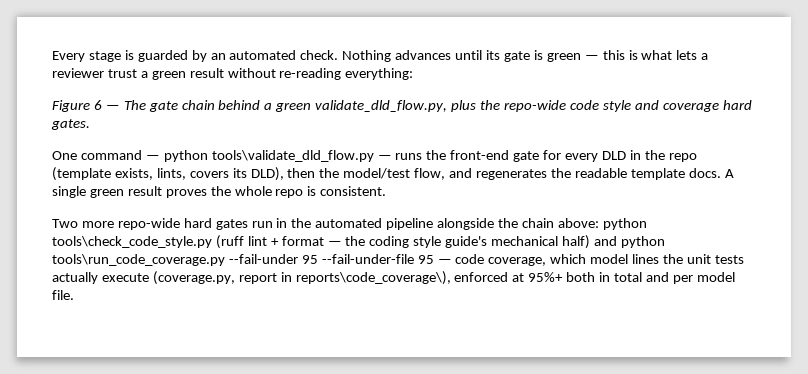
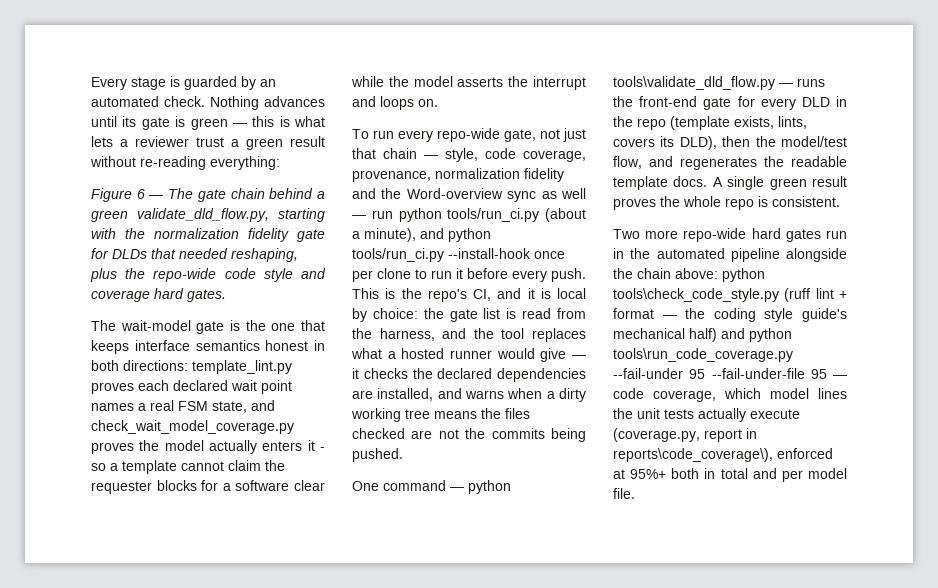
- Figure 6 — The gate chain behind a green validate_dld_flow.py, plus the repo-wide code style and coverage hard gates.
+ Figure 6 — The gate chain behind a green validate_dld_flow.py, starting with the normalization fidelity gate for DLDs that needed reshaping, plus the repo-wide code style and coverage hard gates.
+ The wait-model gate is the one that keeps interface semantics honest in both directions: template_lint.py proves each declared wait point names a real FSM state, and check_wait_model_coverage.py proves the model actually enters it - so a template cannot claim the requester blocks for a software clear while the model asserts the interrupt and loops on.
+ To run every repo-wide gate, not just that chain — style, code coverage, provenance, normalization fidelity and the Word-overview sync as well — run python tools/run_ci.py (about a minute), and python tools/run_ci.py --install-hook once per clone to run it before every push. This is the repo's CI, and it is local by choice: the gate list is read from the harness, and the tool replaces what a hosted runner would give — it checks the declared dependencies are installed, and warns when a dirty working tree means the files checked are not the commits being pushed.

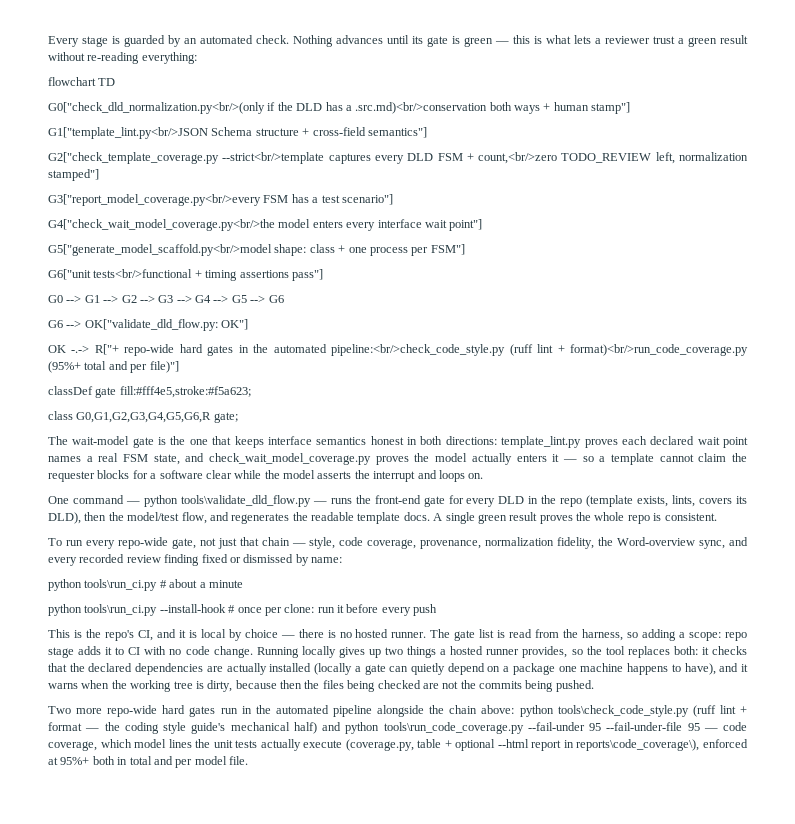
- Figure 6 — The gate chain behind a green validate_dld_flow.py, starting with the normalization fidelity gate for DLDs that needed reshaping, plus the repo-wide code style and coverage hard gates.
+ flowchart TD
+ G0["check_dld_normalization.py<br/>(only if the DLD has a .src.md)<br/>conservation both ways + human stamp"]
+ G1["template_lint.py<br/>JSON Schema structure + cross-field semantics"]
+ G2["check_template_coverage.py --strict<br/>template captures every DLD FSM + count,<br/>zero TODO_REVIEW left, normalization stamped"]
+ G3["report_model_coverage.py<br/>every FSM has a test scenario"]
+ G4["check_wait_model_coverage.py<br/>the model enters every interface wait point"]
+ G5["generate_model_scaffold.py<br/>model shape: class + one process per FSM"]
+ G6["unit tests<br/>functional + timing assertions pass"]
+ G0 --> G1 --> G2 --> G3 --> G4 --> G5 --> G6
+ G6 --> OK["validate_dld_flow.py: OK"]
+ OK -.-> R["+ repo-wide hard gates in the automated pipeline:<br/>check_code_style.py (ruff lint + format)<br/>run_code_coverage.py (95%+ total and per file)"]
+ classDef gate fill:#fff4e5,stroke:#f5a623;
+ class G0,G1,G2,G3,G4,G5,G6,R gate;
- The wait-model gate is the one that keeps interface semantics honest in both directions: template_lint.py proves each declared wait point names a real FSM state, and check_wait_model_coverage.py proves the model actually enters it - so a template cannot claim the requester blocks for a software clear while the model asserts the interrupt and loops on.
+ The wait-model gate is the one that keeps interface semantics honest in both directions: template_lint.py proves each declared wait point names a real FSM state, and check_wait_model_coverage.py proves the model actually enters it — so a template cannot claim the requester blocks for a software clear while the model asserts the interrupt and loops on.
- To run every repo-wide gate, not just that chain — style, code coverage, provenance, normalization fidelity and the Word-overview sync as well — run python tools/run_ci.py (about a minute), and python tools/run_ci.py --install-hook once per clone to run it before every push. This is the repo's CI, and it is local by choice: the gate list is read from the harness, and the tool replaces what a hosted runner would give — it checks the declared dependencies are installed, and warns when a dirty working tree means the files checked are not the commits being pushed.
+ To run every repo-wide gate, not just that chain — style, code coverage, provenance, normalization fidelity, the Word-overview sync, and every recorded review finding fixed or dismissed by name:
+ python tools\run_ci.py # about a minute
+ python tools\run_ci.py --install-hook # once per clone: run it before every push
+ This is the repo's CI, and it is local by choice — there is no hosted runner. The gate list is read from the harness, so adding a scope: repo stage adds it to CI with no code change. Running locally gives up two things a hosted runner provides, so the tool replaces both: it checks that the declared dependencies are actually installed (locally a gate can quietly depend on a package one machine happens to have), and it warns when the working tree is dirty, because then the files being checked are not the commits being pushed.
- Two more repo-wide hard gates run in the automated pipeline alongside the chain above: python tools\check_code_style.py (ruff lint + format — the coding style guide's mechanical half) and python tools\run_code_coverage.py --fail-under 95 --fail-under-file 95 — code coverage, which model lines the unit tests actually execute (coverage.py, report in reports\code_coverage\), enforced at 95%+ both in total and per model file.
+ Two more repo-wide hard gates run in the automated pipeline alongside the chain above: python tools\check_code_style.py (ruff lint + format — the coding style guide's mechanical half) and python tools\run_code_coverage.py --fail-under 95 --fail-under-file 95 — code coverage, which model lines the unit tests actually execute (coverage.py, table + optional --html report in reports\code_coverage\), enforced at 95%+ both in total and per model file.

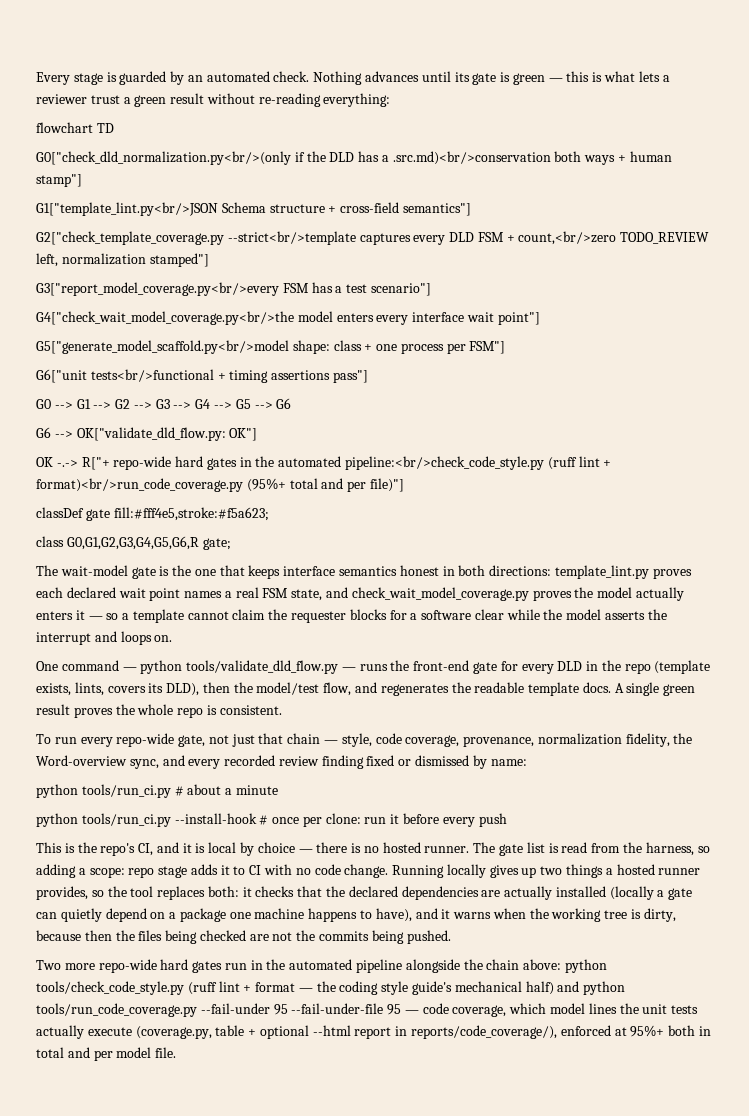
- One command — python tools\validate_dld_flow.py — runs the front-end gate for every DLD in the repo (template exists, lints, covers its DLD), then the model/test flow, and regenerates the readable template docs.
+ One command — python tools/validate_dld_flow.py — runs the front-end gate for every DLD in the repo (template exists, lints, covers its DLD), then the model/test flow, and regenerates the readable template docs.
- python tools\run_ci.py # about a minute
+ python tools/run_ci.py # about a minute
- python tools\run_ci.py --install-hook # once per clone: run it before every push
+ python tools/run_ci.py --install-hook # once per clone: run it before every push
- Two more repo-wide hard gates run in the automated pipeline alongside the chain above: python tools\check_code_style.py (ruff lint + format — the coding style guide's mechanical half) and python tools\run_code_coverage.py --fail-under 95 --fail-under-file 95 — code coverage, which model lines the unit tests actually execute (coverage.py, table + optional --html report in reports\code_coverage\), enforced at 95%+ both in total and per model file.
+ Two more repo-wide hard gates run in the automated pipeline alongside the chain above: python tools/check_code_style.py (ruff lint + format — the coding style guide's mechanical half) and python tools/run_code_coverage.py --fail-under 95 --fail-under-file 95 — code coverage, which model lines the unit tests actually execute (coverage.py, table + optional --html report in reports/code_coverage/), enforced at 95%+ both in total and per model file.

